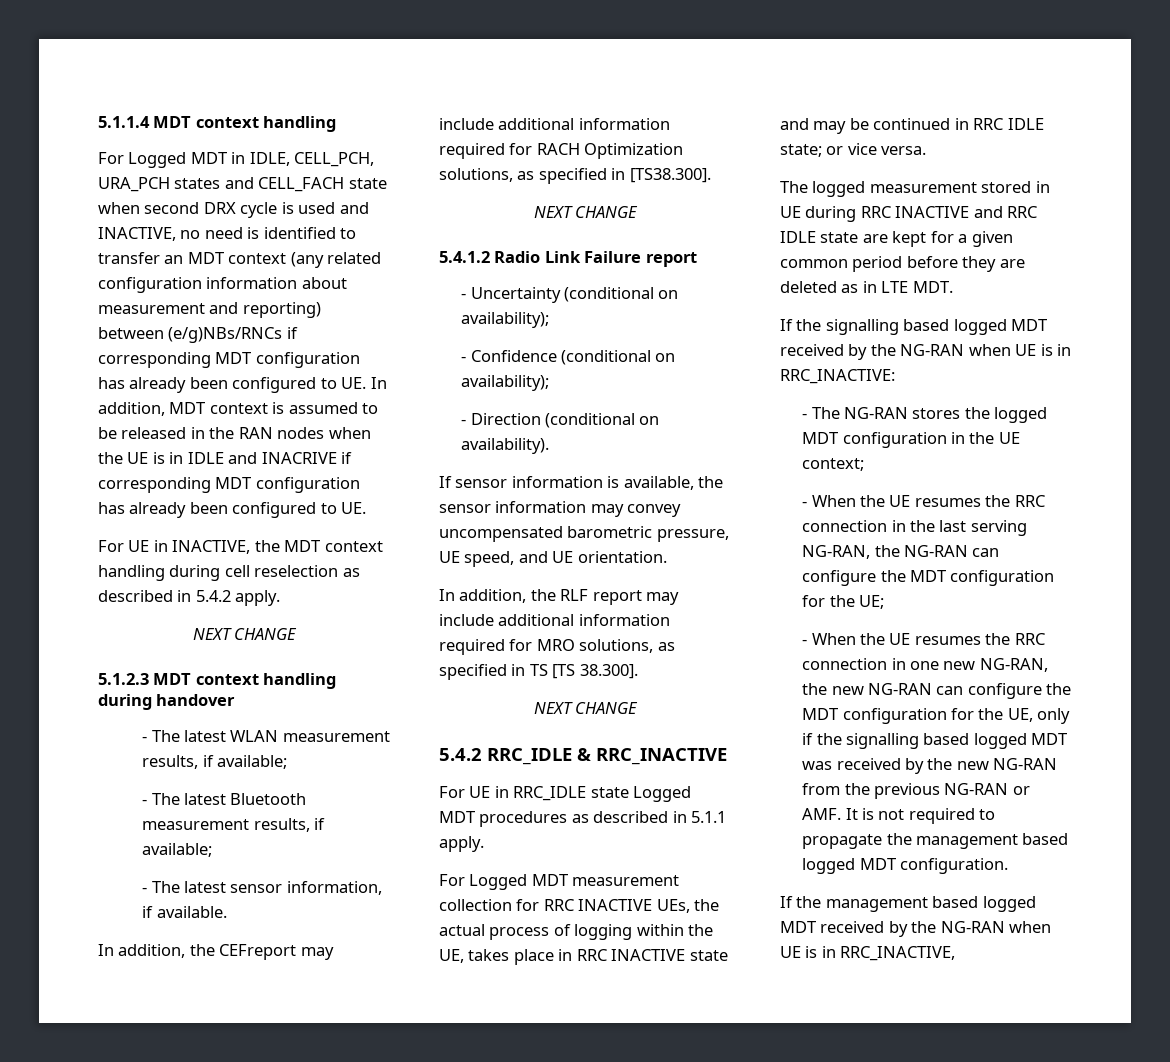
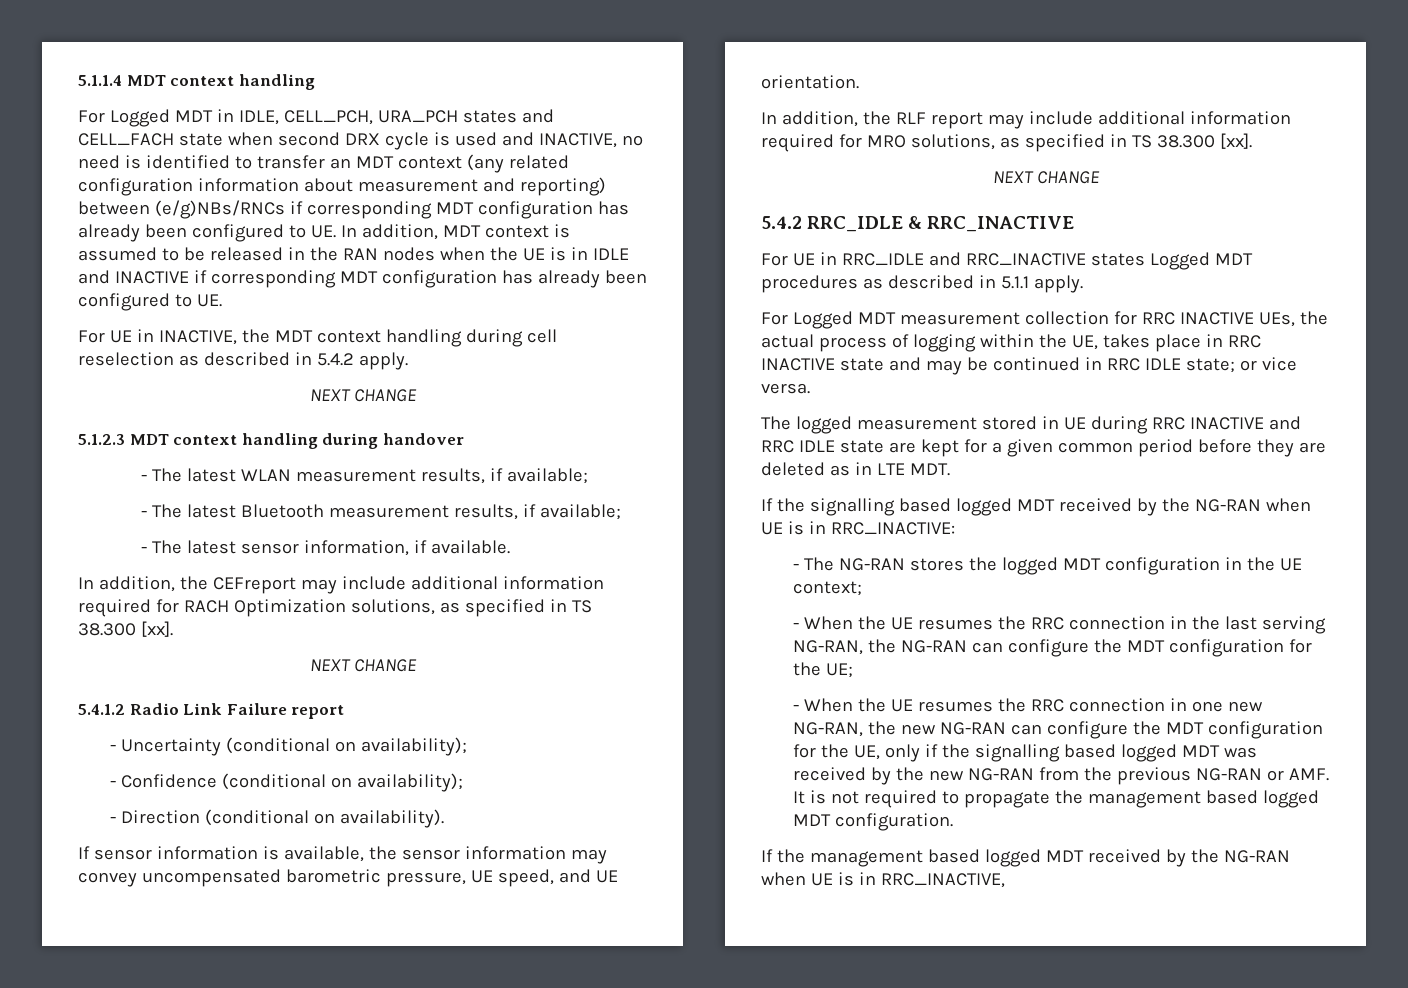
- For Logged MDT in IDLE, CELL_PCH, URA_PCH states and CELL_FACH state when second DRX cycle is used and INACTIVE, no need is identified to transfer an MDT context (any related configuration information about measurement and reporting) between (e/g)NBs/RNCs if corresponding MDT configuration has already been configured to UE. In addition, MDT context is assumed to be released in the RAN nodes when the UE is in IDLE and INACRIVE if corresponding MDT configuration has already been configured to UE.
+ For Logged MDT in IDLE, CELL_PCH, URA_PCH states and CELL_FACH state when second DRX cycle is used and INACTIVE, no need is identified to transfer an MDT context (any related configuration information about measurement and reporting) between (e/g)NBs/RNCs if corresponding MDT configuration has already been configured to UE. In addition, MDT context is assumed to be released in the RAN nodes when the UE is in IDLE and INACTIVE if corresponding MDT configuration has already been configured to UE.
- In addition, the CEFreport may include additional information required for RACH Optimization solutions, as specified in [TS38.300].
+ In addition, the CEFreport may include additional information required for RACH Optimization solutions, as specified in TS 38.300 [xx].
- In addition, the RLF report may include additional information required for MRO solutions, as specified in TS [TS 38.300].
+ In addition, the RLF report may include additional information required for MRO solutions, as specified in TS 38.300 [xx].
- For UE in RRC_IDLE state Logged MDT procedures as described in 5.1.1 apply.
+ For UE in RRC_IDLE and RRC_INACTIVE states Logged MDT procedures as described in 5.1.1 apply.

